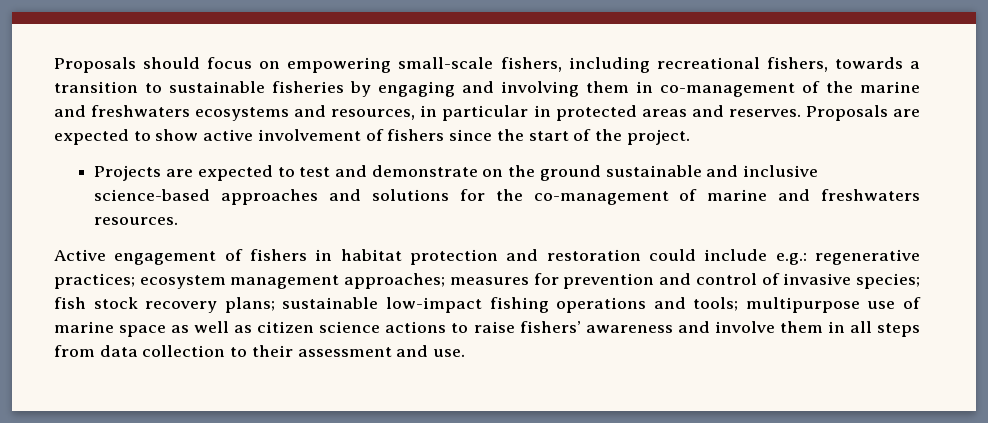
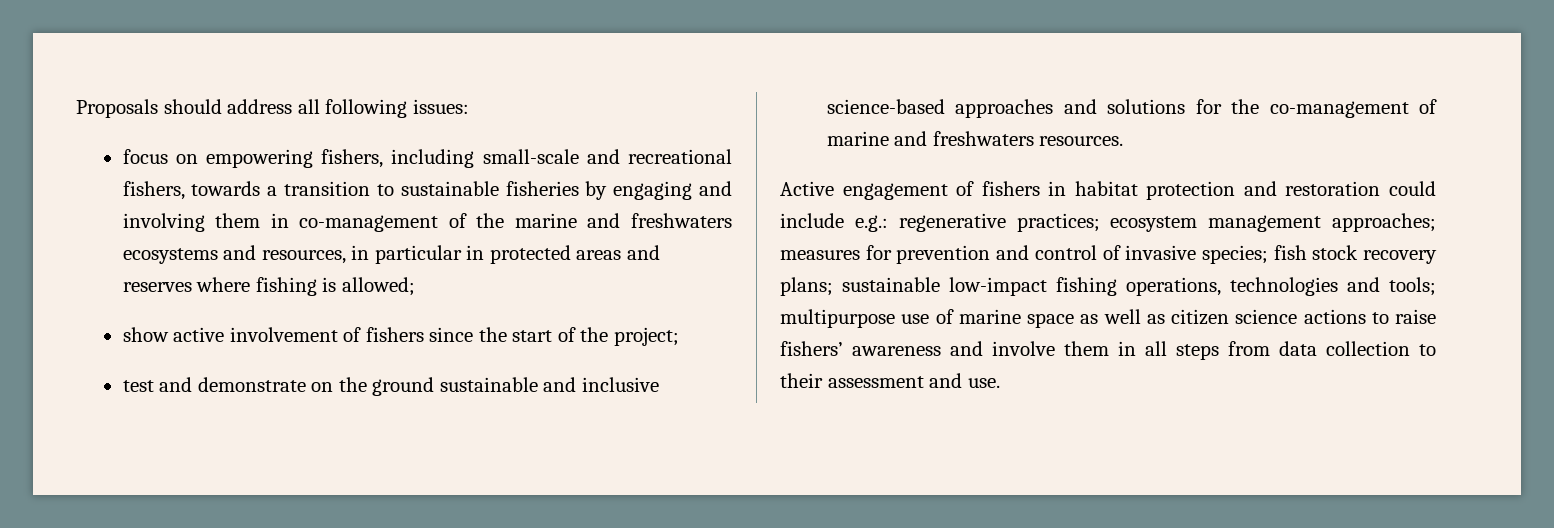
- Proposals should focus on empowering small-scale fishers, including recreational fishers, towards a transition to sustainable fisheries by engaging and involving them in co-management of the marine and freshwaters ecosystems and resources, in particular in protected areas and reserves. Proposals are expected to show active involvement of fishers since the start of the project.
- Projects are expected to test and demonstrate on the ground sustainable and inclusive science-based approaches and solutions for the co-management of marine and freshwaters resources.
+ Proposals should address all following issues:
+ focus on empowering fishers, including small-scale and recreational fishers, towards a transition to sustainable fisheries by engaging and involving them in co-management of the marine and freshwaters ecosystems and resources, in particular in protected areas and reserves where fishing is allowed;
+ show active involvement of fishers since the start of the project;
+ test and demonstrate on the ground sustainable and inclusive science-based approaches and solutions for the co-management of marine and freshwaters resources.
- sustainable low-impact fishing operations and tools;
+ sustainable low-impact fishing operations, technologies and tools;

